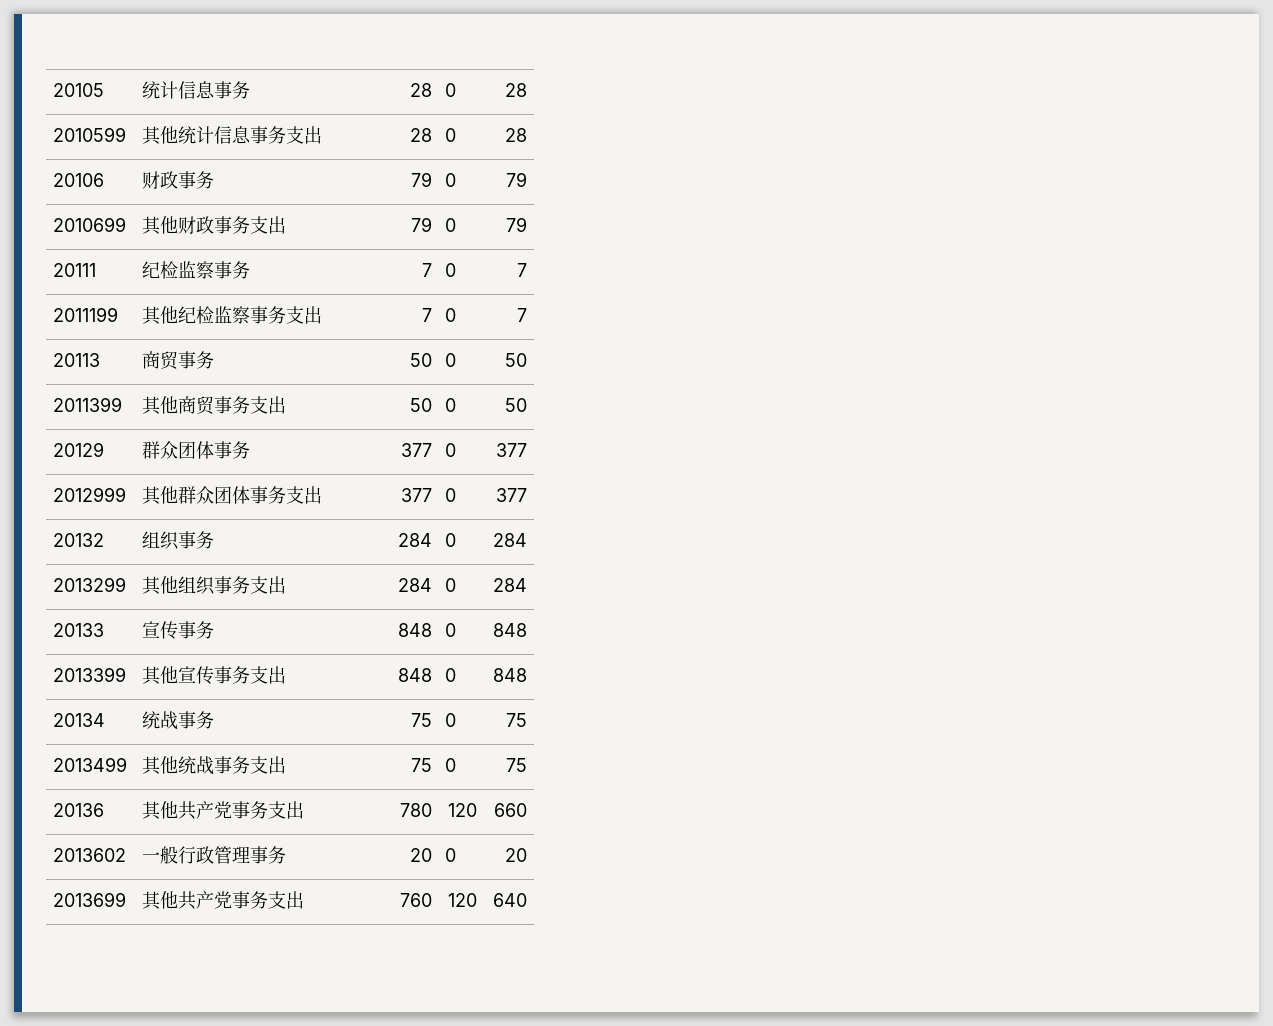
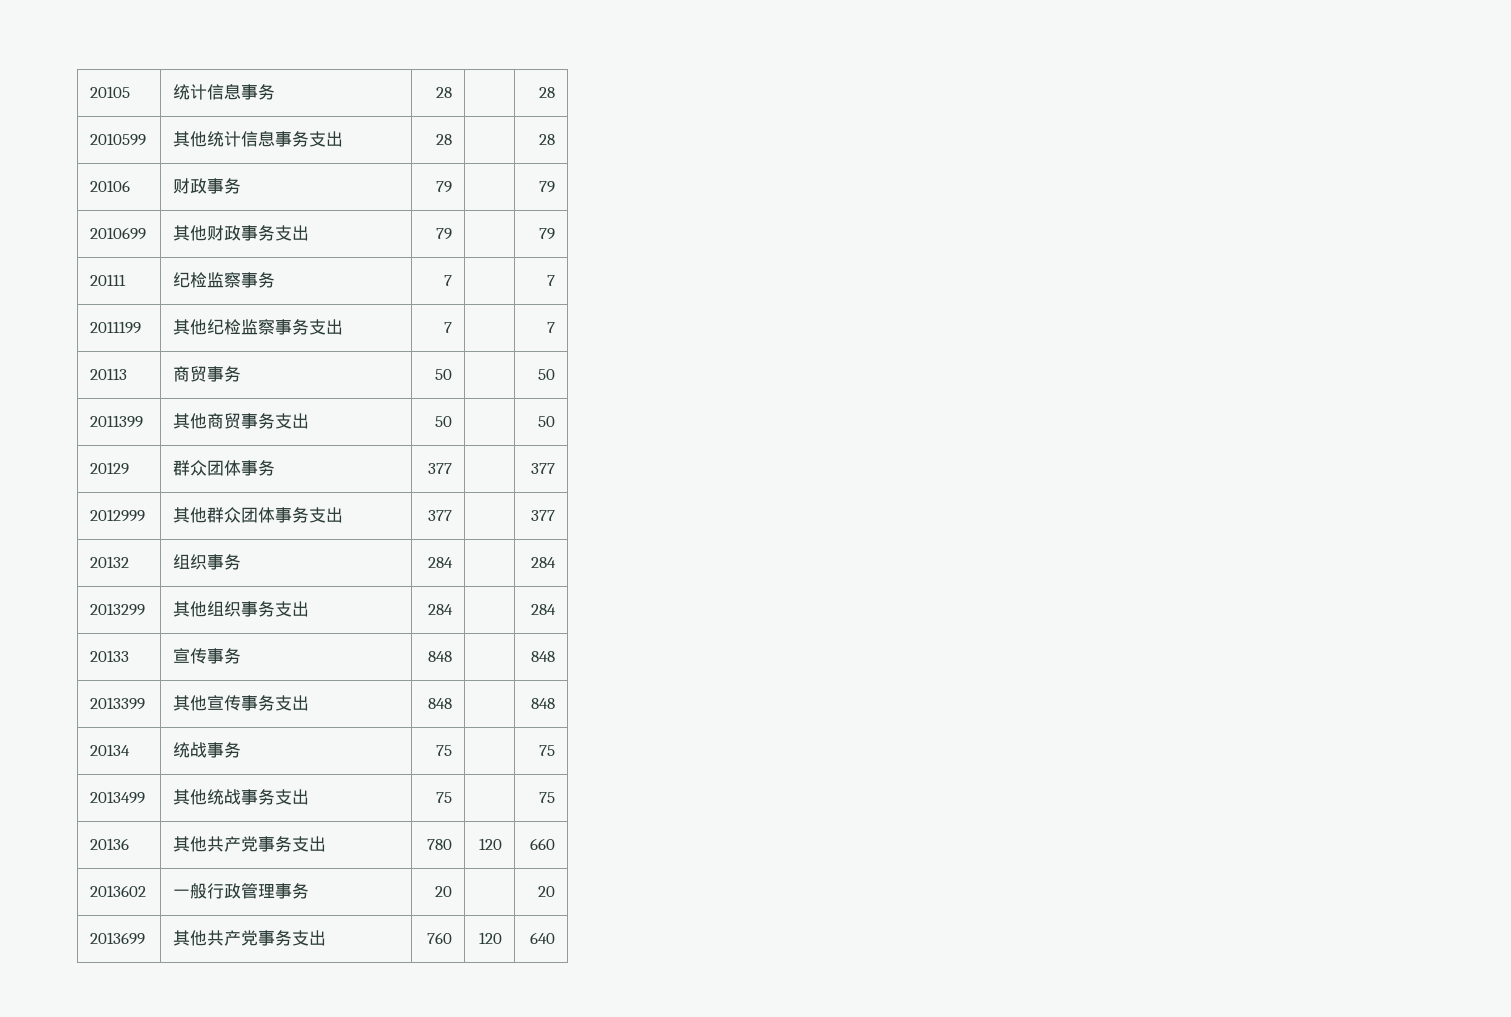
- 20105 | 统计信息事务 | 28 | 0 | 28
+ 20105 | 统计信息事务 | 28 | | 28
- 2010599 | 其他统计信息事务支出 | 28 | 0 | 28
+ 2010599 | 其他统计信息事务支出 | 28 | | 28
- 20106 | 财政事务 | 79 | 0 | 79
+ 20106 | 财政事务 | 79 | | 79
- 2010699 | 其他财政事务支出 | 79 | 0 | 79
+ 2010699 | 其他财政事务支出 | 79 | | 79
- 20111 | 纪检监察事务 | 7 | 0 | 7
+ 20111 | 纪检监察事务 | 7 | | 7
- 2011199 | 其他纪检监察事务支出 | 7 | 0 | 7
+ 2011199 | 其他纪检监察事务支出 | 7 | | 7
- 20113 | 商贸事务 | 50 | 0 | 50
+ 20113 | 商贸事务 | 50 | | 50
- 2011399 | 其他商贸事务支出 | 50 | 0 | 50
+ 2011399 | 其他商贸事务支出 | 50 | | 50
- 20129 | 群众团体事务 | 377 | 0 | 377
+ 20129 | 群众团体事务 | 377 | | 377
- 2012999 | 其他群众团体事务支出 | 377 | 0 | 377
+ 2012999 | 其他群众团体事务支出 | 377 | | 377
- 20132 | 组织事务 | 284 | 0 | 284
+ 20132 | 组织事务 | 284 | | 284
- 2013299 | 其他组织事务支出 | 284 | 0 | 284
+ 2013299 | 其他组织事务支出 | 284 | | 284
- 20133 | 宣传事务 | 848 | 0 | 848
+ 20133 | 宣传事务 | 848 | | 848
- 2013399 | 其他宣传事务支出 | 848 | 0 | 848
+ 2013399 | 其他宣传事务支出 | 848 | | 848
- 20134 | 统战事务 | 75 | 0 | 75
+ 20134 | 统战事务 | 75 | | 75
- 2013499 | 其他统战事务支出 | 75 | 0 | 75
+ 2013499 | 其他统战事务支出 | 75 | | 75
- 2013602 | 一般行政管理事务 | 20 | 0 | 20
+ 2013602 | 一般行政管理事务 | 20 | | 20

